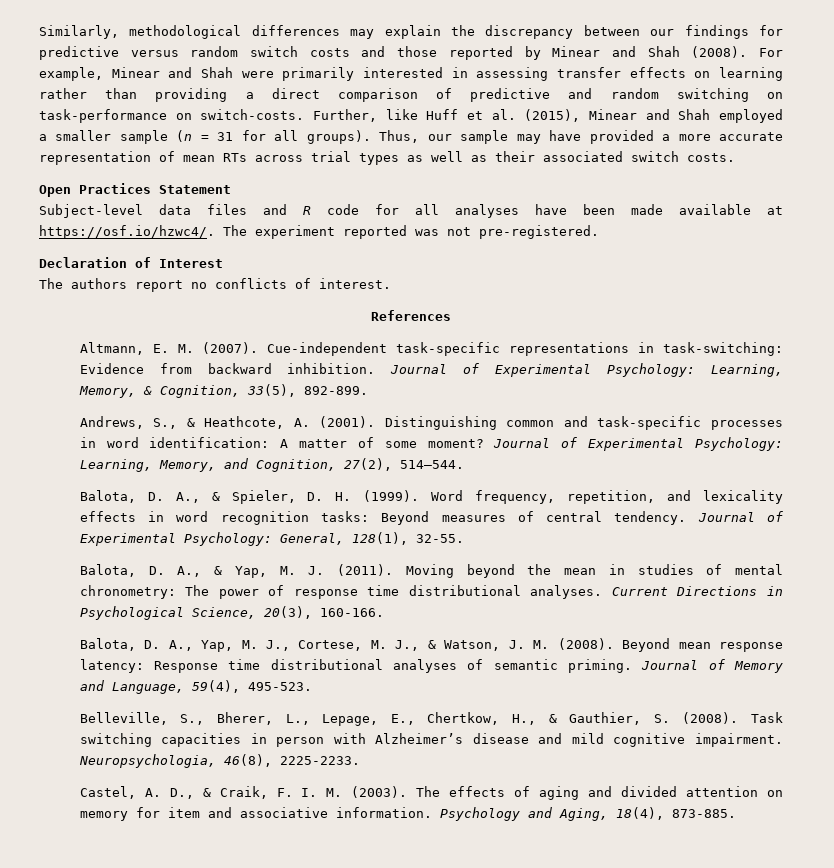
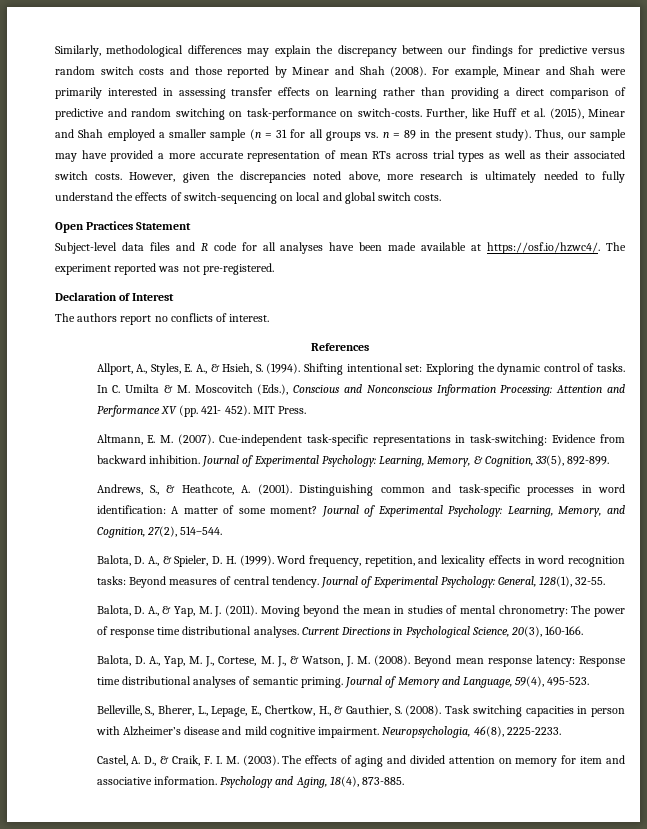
- Further, like Huff et al. (2015), Minear and Shah employed a smaller sample (n = 31 for all groups).
+ Further, like Huff et al. (2015), Minear and Shah employed a smaller sample (n = 31 for all groups vs. n = 89 in the present study).
+ However, given the discrepancies noted above, more research is ultimately needed to fully understand the effects of switch-sequencing on local and global switch costs.
+ Allport, A., Styles, E. A., & Hsieh, S. (1994). Shifting intentional set: Exploring the dynamic control of tasks. In C. Umilta & M. Moscovitch (Eds.), Conscious and Nonconscious Information Processing: Attention and Performance XV (pp. 421- 452). MIT Press.

